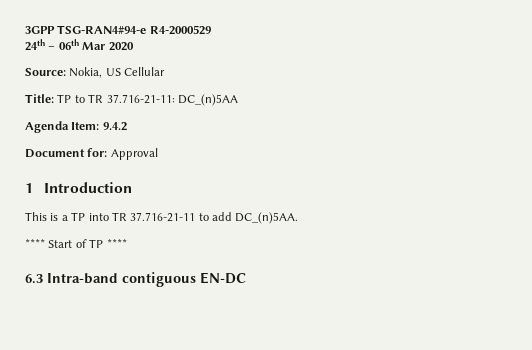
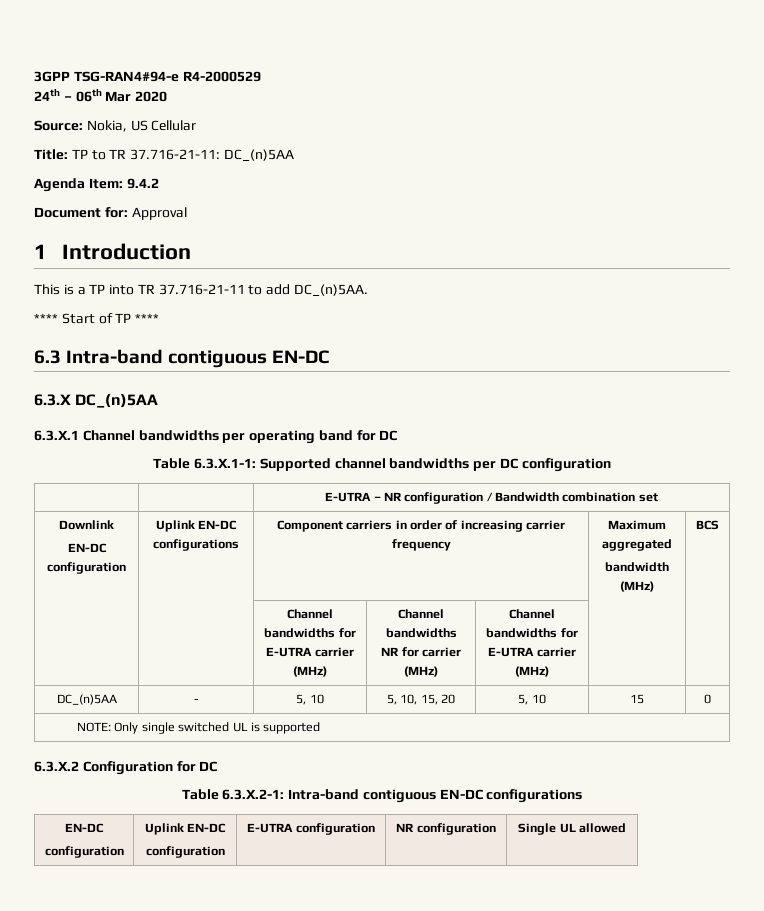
+ 6.3.X DC_(n)5AA
+ 6.3.X.1 Channel bandwidths per operating band for DC
+ Table 6.3.X.1-1: Supported channel bandwidths per DC configuration
+ | | E-UTRA – NR configuration / Bandwidth combination set
+ Downlink
+ EN-DC configuration | Uplink EN-DC configurations | Component carriers in order of increasing carrier frequency | Maximum aggregated
+ bandwidth (MHz) | BCS
+ | | Channel bandwidths for E-UTRA carrier (MHz) | Channel bandwidths NR for carrier (MHz) | Channel bandwidths for E-UTRA carrier (MHz) | |
+ DC_(n)5AA | - | 5, 10 | 5, 10, 15, 20 | 5, 10 | 15 | 0
+ NOTE: Only single switched UL is supported
+ 6.3.X.2 Configuration for DC
+ Table 6.3.X.2-1: Intra-band contiguous EN-DC configurations
+ EN-DC
+ configuration | Uplink EN-DC
+ configuration | E-UTRA configuration | NR configuration | Single UL allowed

